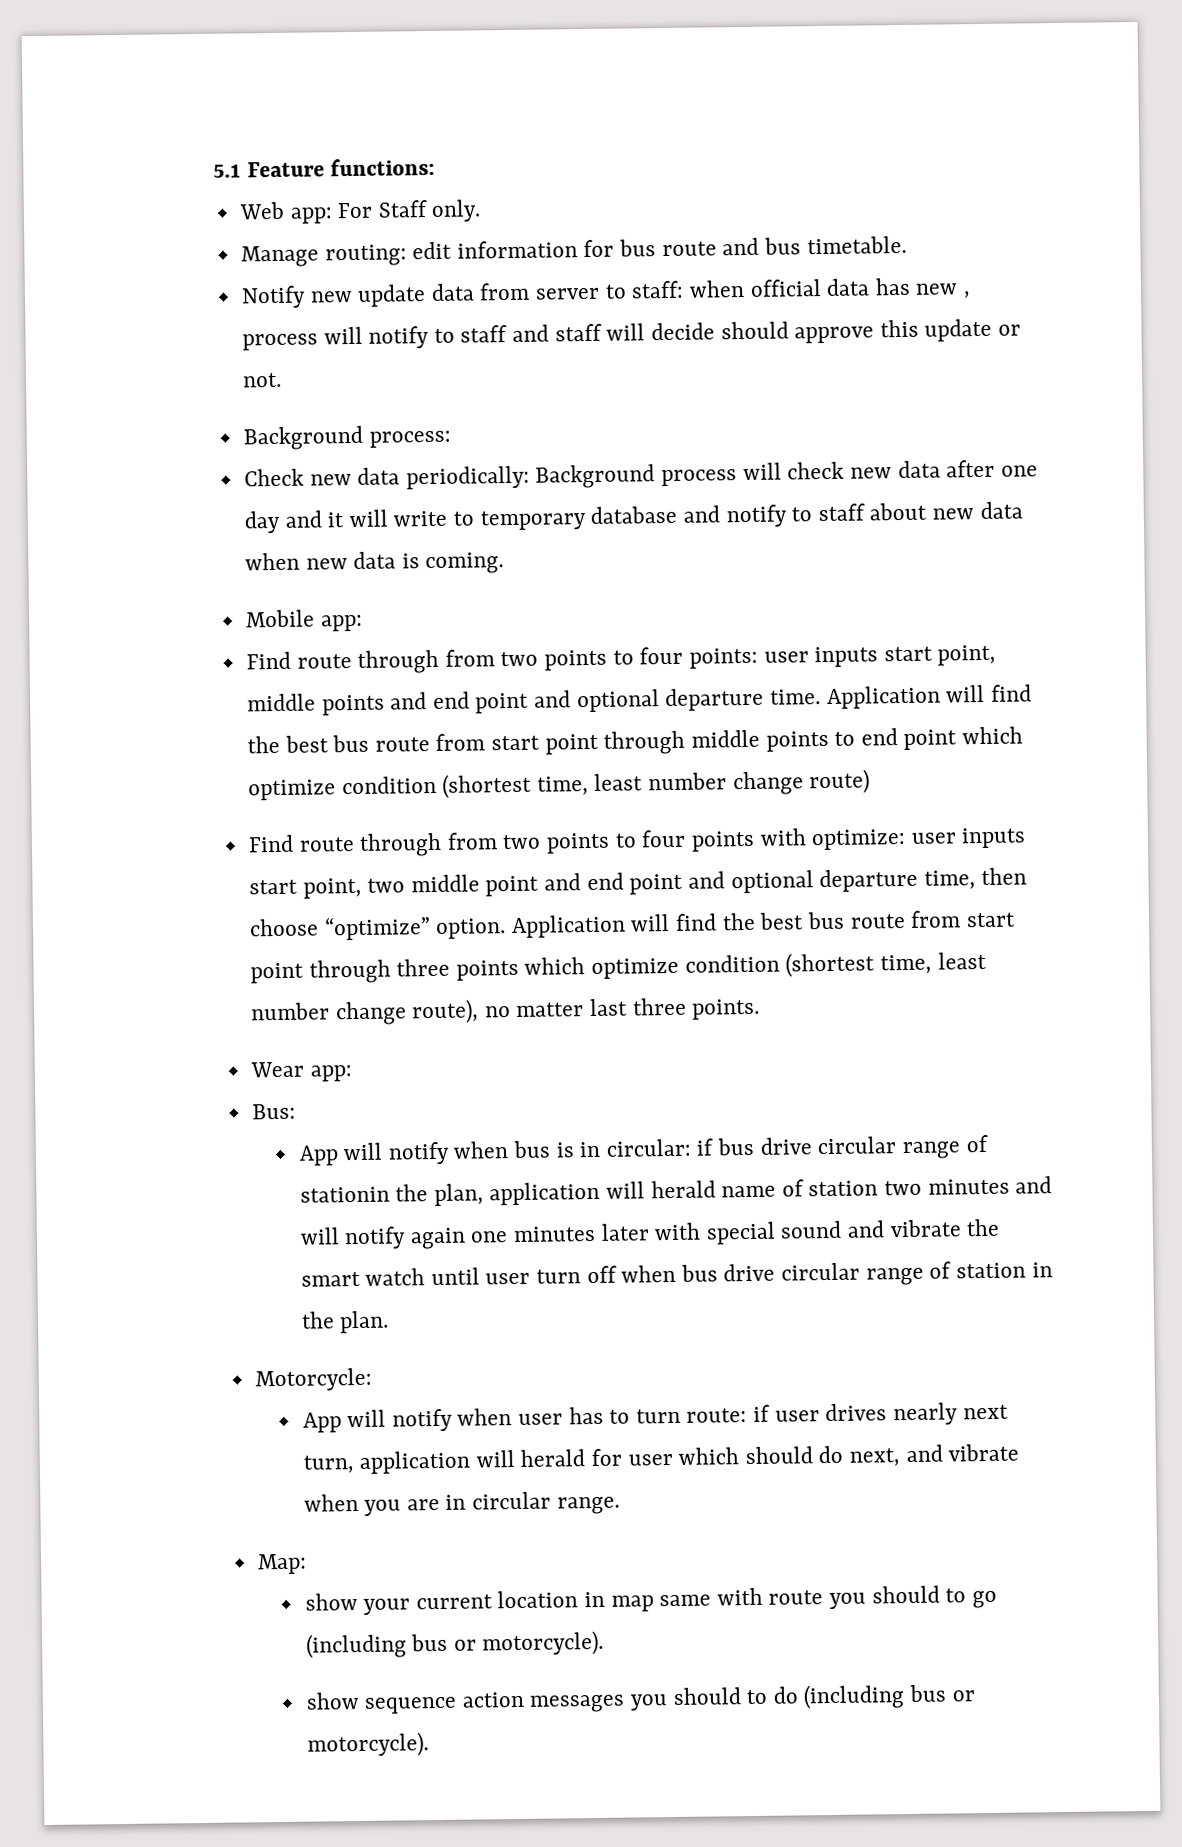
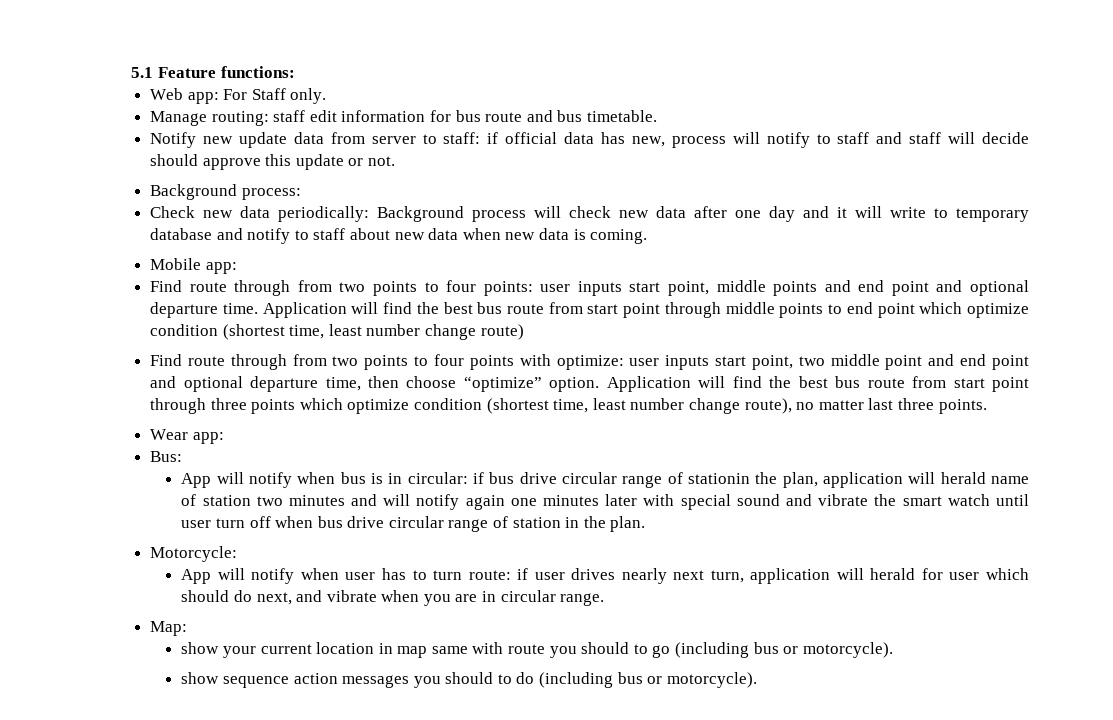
- Manage routing: edit information for bus route and bus timetable.
+ Manage routing: staff edit information for bus route and bus timetable.
- Notify new update data from server to staff: when official data has new , process will notify to staff and staff will decide should approve this update or not.
+ Notify new update data from server to staff: if official data has new, process will notify to staff and staff will decide should approve this update or not.

